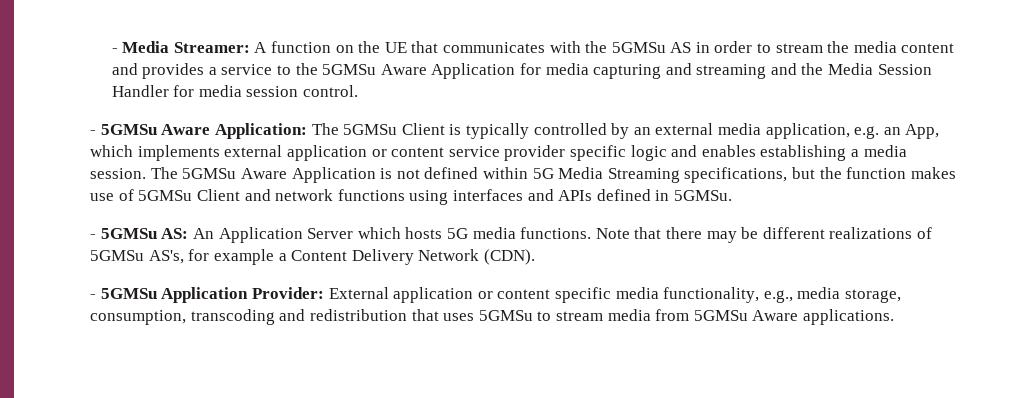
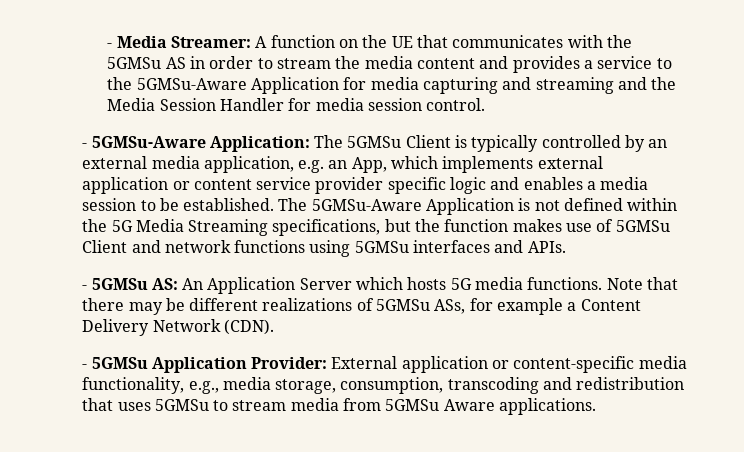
- - Media Streamer: A function on the UE that communicates with the 5GMSu AS in order to stream the media content and provides a service to the 5GMSu Aware Application for media capturing and streaming and the Media Session Handler for media session control.
+ - Media Streamer: A function on the UE that communicates with the 5GMSu AS in order to stream the media content and provides a service to the 5GMSu-Aware Application for media capturing and streaming and the Media Session Handler for media session control.
- - 5GMSu Aware Application: The 5GMSu Client is typically controlled by an external media application, e.g. an App, which implements external application or content service provider specific logic and enables establishing a media session. The 5GMSu Aware Application is not defined within 5G Media Streaming specifications, but the function makes use of 5GMSu Client and network functions using interfaces and APIs defined in 5GMSu.
+ - 5GMSu-Aware Application: The 5GMSu Client is typically controlled by an external media application, e.g. an App, which implements external application or content service provider specific logic and enables a media session to be established. The 5GMSu-Aware Application is not defined within the 5G Media Streaming specifications, but the function makes use of 5GMSu Client and network functions using 5GMSu interfaces and APIs.
- Note that there may be different realizations of 5GMSu AS's, for example a Content Delivery Network (CDN).
+ Note that there may be different realizations of 5GMSu ASs, for example a Content Delivery Network (CDN).
- - 5GMSu Application Provider: External application or content specific media functionality, e.g., media storage, consumption, transcoding and redistribution that uses 5GMSu to stream media from 5GMSu Aware applications.
+ - 5GMSu Application Provider: External application or content-specific media functionality, e.g., media storage, consumption, transcoding and redistribution that uses 5GMSu to stream media from 5GMSu Aware applications.

